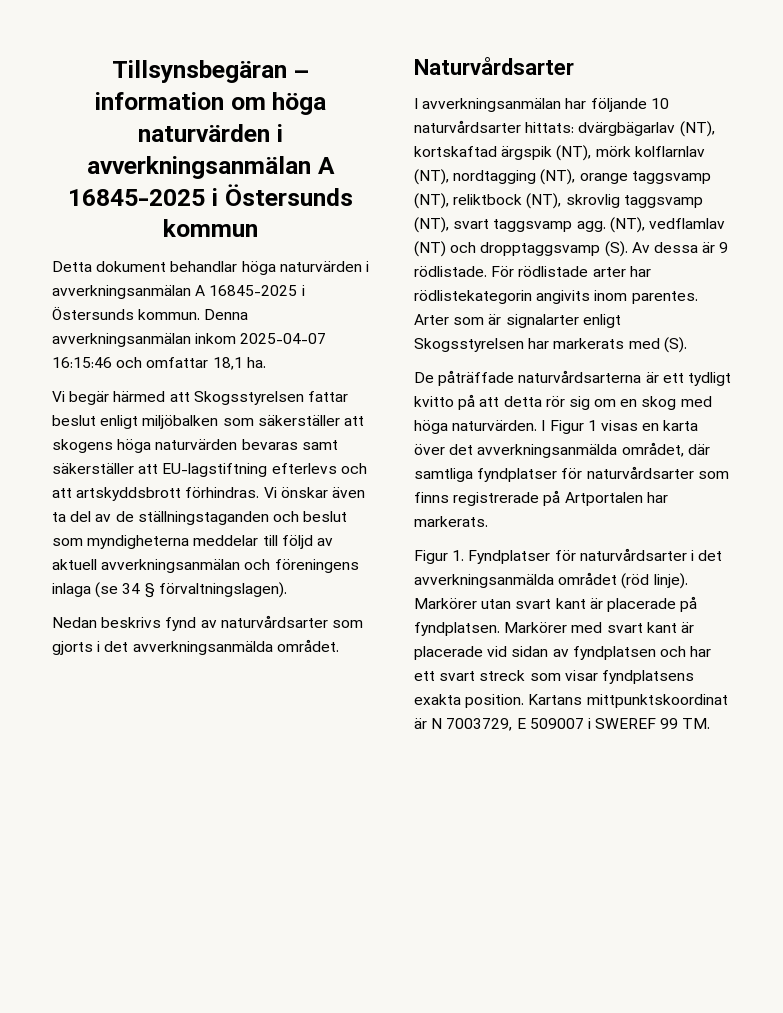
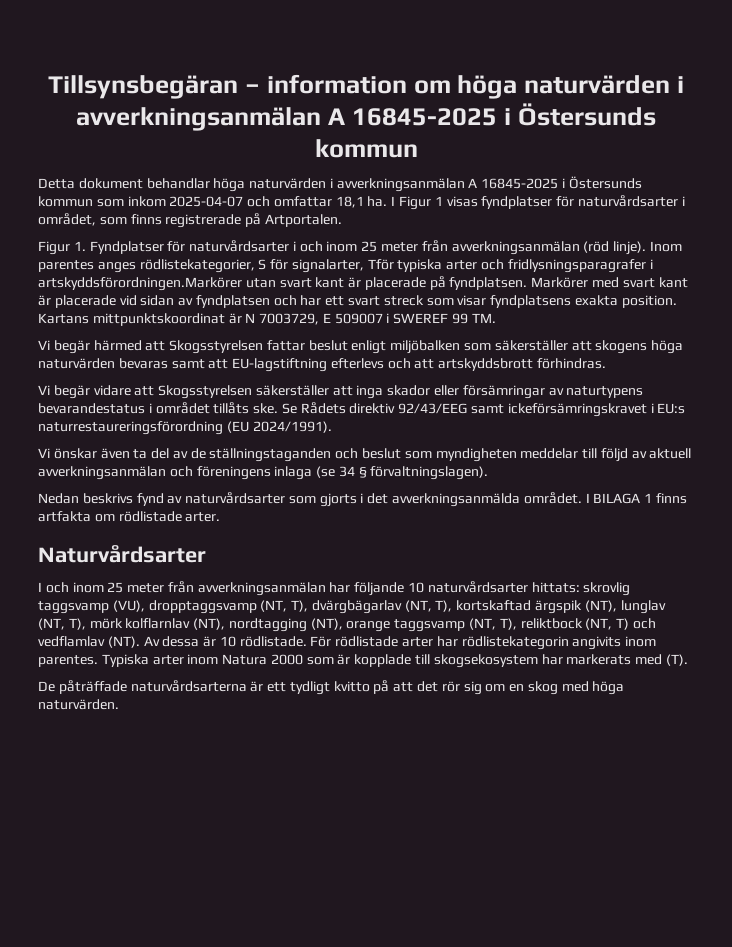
- Detta dokument behandlar höga naturvärden i avverkningsanmälan A 16845-2025 i Östersunds kommun. Denna avverkningsanmälan inkom 2025-04-07 16:15:46 och omfattar 18,1 ha.
- Vi begär härmed att Skogsstyrelsen fattar beslut enligt miljöbalken som säkerställer att skogens höga naturvärden bevaras samt säkerställer att EU-lagstiftning efterlevs och att artskyddsbrott förhindras. Vi önskar även ta del av de ställningstaganden och beslut som myndigheterna meddelar till följd av aktuell avverkningsanmälan och föreningens inlaga (se 34 § förvaltningslagen).
- Nedan beskrivs fynd av naturvårdsarter som gjorts i det avverkningsanmälda området.
- Naturvårdsarter
- I avverkningsanmälan har följande 10 naturvårdsarter hittats: dvärgbägarlav (NT), kortskaftad ärgspik (NT), mörk kolflarnlav (NT), nordtagging (NT), orange taggsvamp (NT), reliktbock (NT), skrovlig taggsvamp (NT), svart taggsvamp agg. (NT), vedflamlav (NT) och dropptaggsvamp (S). Av dessa är 9 rödlistade. För rödlistade arter har rödlistekategorin angivits inom parentes. Arter som är signalarter enligt Skogsstyrelsen har markerats med (S).
- De påträffade naturvårdsarterna är ett tydligt kvitto på att detta rör sig om en skog med höga naturvärden. I Figur 1 visas en karta över det avverkningsanmälda området, där samtliga fyndplatser för naturvårdsarter som finns registrerade på Artportalen har markerats.
+ Detta dokument behandlar höga naturvärden i avverkningsanmälan A 16845-2025 i Östersunds kommun som inkom 2025-04-07 och omfattar 18,1 ha. I Figur 1 visas fyndplatser för naturvårdsarter i området, som finns registrerade på Artportalen.
- Figur 1. Fyndplatser för naturvårdsarter i det avverkningsanmälda området (röd linje). Markörer utan svart kant är placerade på fyndplatsen.
+ Figur 1. Fyndplatser för naturvårdsarter i och inom 25 meter från avverkningsanmälan (röd linje). Inom parentes anges rödlistekategorier, S för signalarter, Tför typiska arter och fridlysningsparagrafer i artskyddsförordningen.Markörer utan svart kant är placerade på fyndplatsen.
+ Vi begär härmed att Skogsstyrelsen fattar beslut enligt miljöbalken som säkerställer att skogens höga naturvärden bevaras samt att EU-lagstiftning efterlevs och att artskyddsbrott förhindras.
+ Vi begär vidare att Skogsstyrelsen säkerställer att inga skador eller försämringar av naturtypens bevarandestatus i området tillåts ske. Se Rådets direktiv 92/43/EEG samt ickeförsämringskravet i EU:s naturrestaureringsförordning (EU 2024/1991).
+ Vi önskar även ta del av de ställningstaganden och beslut som myndigheten meddelar till följd av aktuell avverkningsanmälan och föreningens inlaga (se 34 § förvaltningslagen).
+ Nedan beskrivs fynd av naturvårdsarter som gjorts i det avverkningsanmälda området. I BILAGA 1 finns artfakta om rödlistade arter.
+ Naturvårdsarter
+ I och inom 25 meter från avverkningsanmälan har följande 10 naturvårdsarter hittats: skrovlig taggsvamp (VU), dropptaggsvamp (NT, T), dvärgbägarlav (NT, T), kortskaftad ärgspik (NT), lunglav (NT, T), mörk kolflarnlav (NT), nordtagging (NT), orange taggsvamp (NT, T), reliktbock (NT, T) och vedflamlav (NT). Av dessa är 10 rödlistade. För rödlistade arter har rödlistekategorin angivits inom parentes. Typiska arter inom Natura 2000 som är kopplade till skogsekosystem har markerats med (T).
+ De påträffade naturvårdsarterna är ett tydligt kvitto på att det rör sig om en skog med höga naturvärden.

